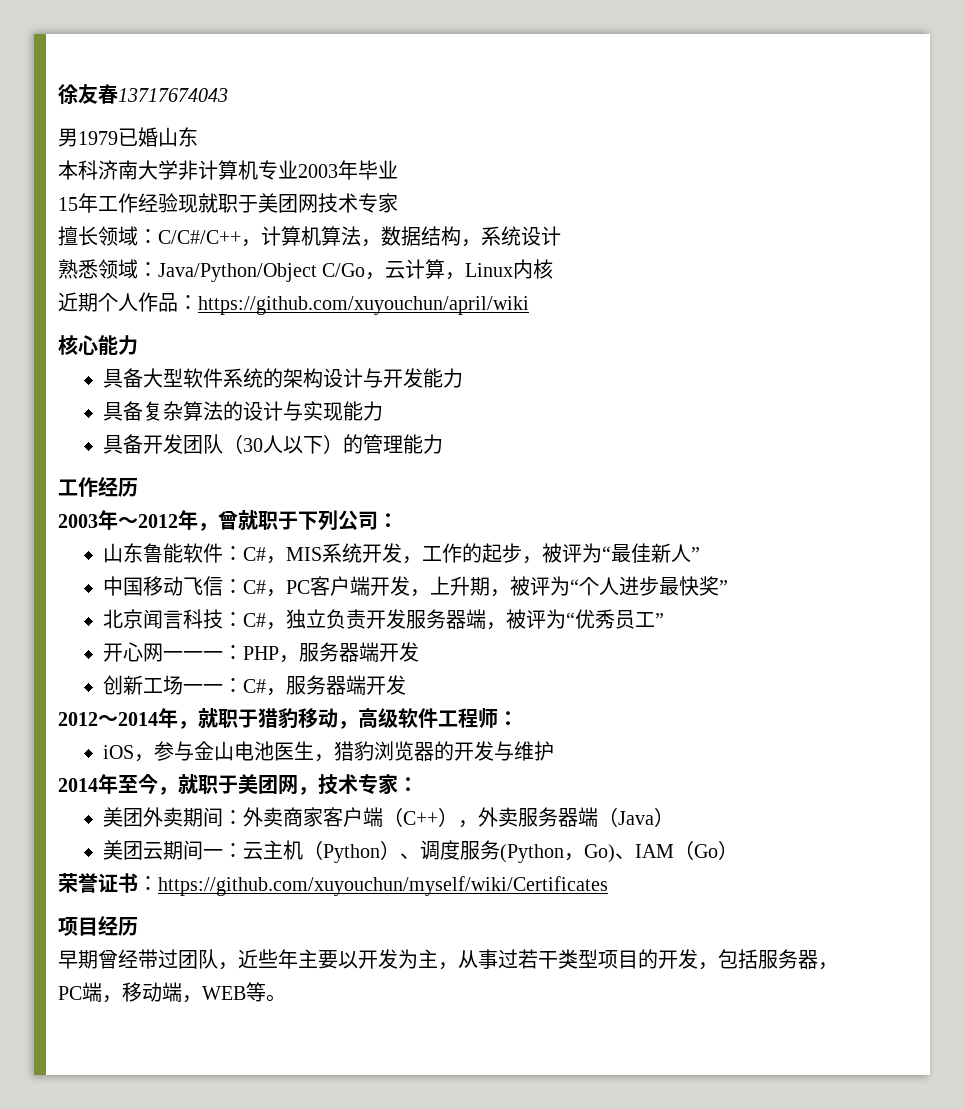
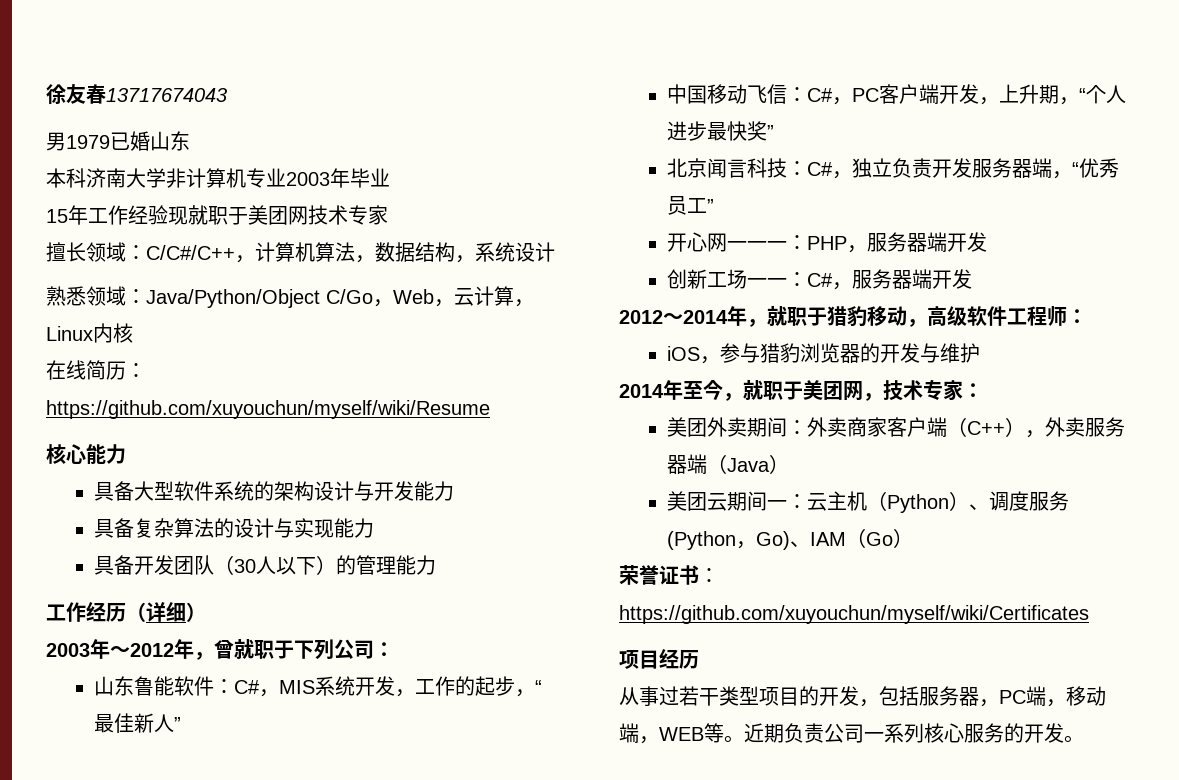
- 熟悉领域：Java/Python/Object C/Go，云计算，Linux内核
+ 熟悉领域：Java/Python/Object C/Go，Web，云计算，Linux内核
- 近期个人作品：https://github.com/xuyouchun/april/wiki
+ 在线简历：https://github.com/xuyouchun/myself/wiki/Resume
- 工作经历
+ 工作经历（详细）
- 山东鲁能软件：C#，MIS系统开发，工作的起步，被评为“最佳新人”
+ 山东鲁能软件：C#，MIS系统开发，工作的起步，“最佳新人”
- 中国移动飞信：C#，PC客户端开发，上升期，被评为“个人进步最快奖”
+ 中国移动飞信：C#，PC客户端开发，上升期，“个人进步最快奖”
- 北京闻言科技：C#，独立负责开发服务器端，被评为“优秀员工”
+ 北京闻言科技：C#，独立负责开发服务器端，“优秀员工”
- iOS，参与金山电池医生，猎豹浏览器的开发与维护
+ iOS，参与猎豹浏览器的开发与维护
- 早期曾经带过团队，近些年主要以开发为主，从事过若干类型项目的开发，包括服务器，PC端，移动端，WEB等。
+ 从事过若干类型项目的开发，包括服务器，PC端，移动端，WEB等。
+ 近期负责公司一系列核心服务的开发。

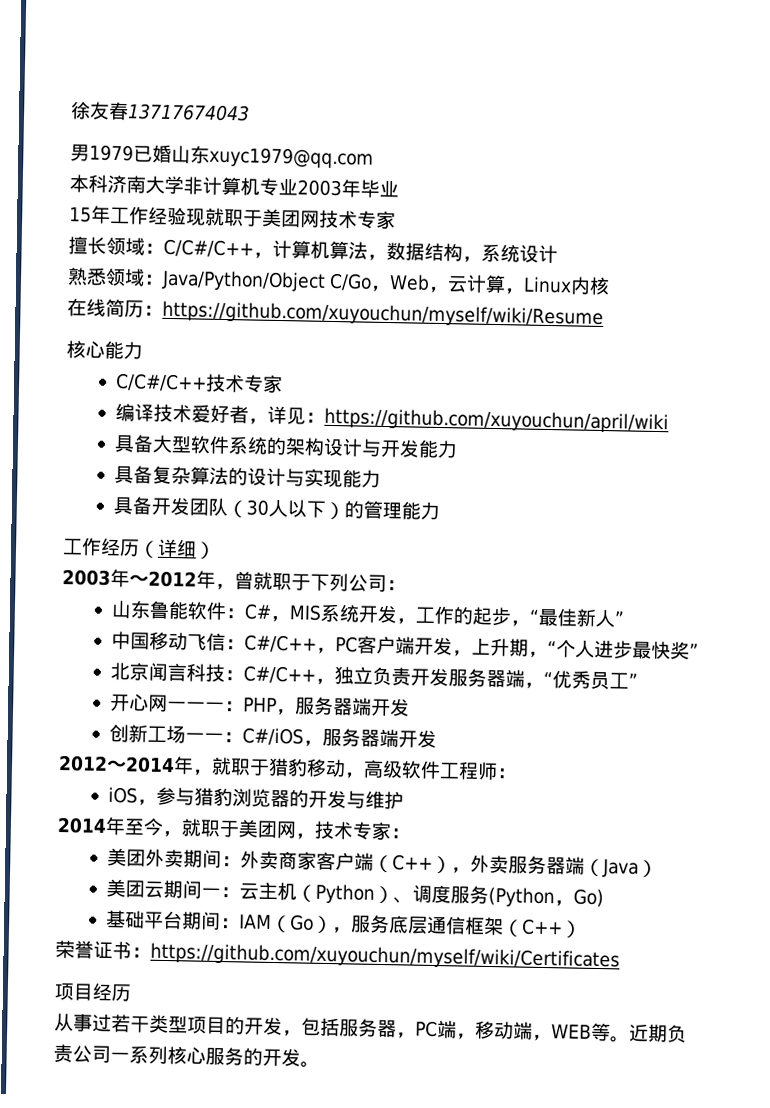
- 男1979已婚山东
+ 男1979已婚山东xuyc1979@qq.com
+ C/C#/C++技术专家
+ 编译技术爱好者，详见：https://github.com/xuyouchun/april/wiki
- 中国移动飞信：C#，PC客户端开发，上升期，“个人进步最快奖”
+ 中国移动飞信：C#/C++，PC客户端开发，上升期，“个人进步最快奖”
- 北京闻言科技：C#，独立负责开发服务器端，“优秀员工”
+ 北京闻言科技：C#/C++，独立负责开发服务器端，“优秀员工”
- 创新工场一一：C#，服务器端开发
+ 创新工场一一：C#/iOS，服务器端开发
- 美团云期间一：云主机（Python）、调度服务(Python，Go)、IAM（Go）
+ 美团云期间一：云主机（Python）、调度服务(Python，Go)
+ 基础平台期间：IAM（Go），服务底层通信框架（C++）

